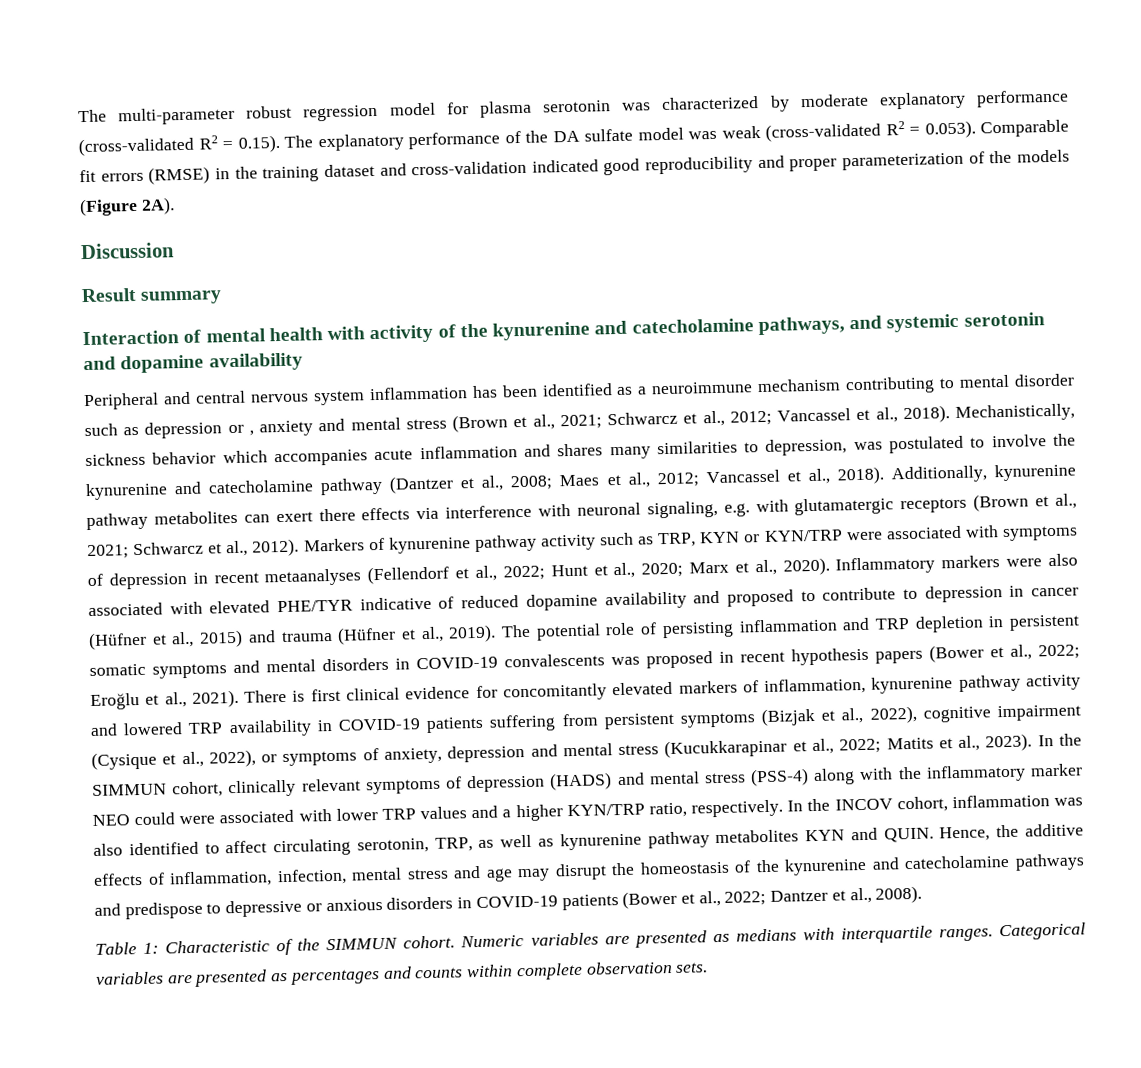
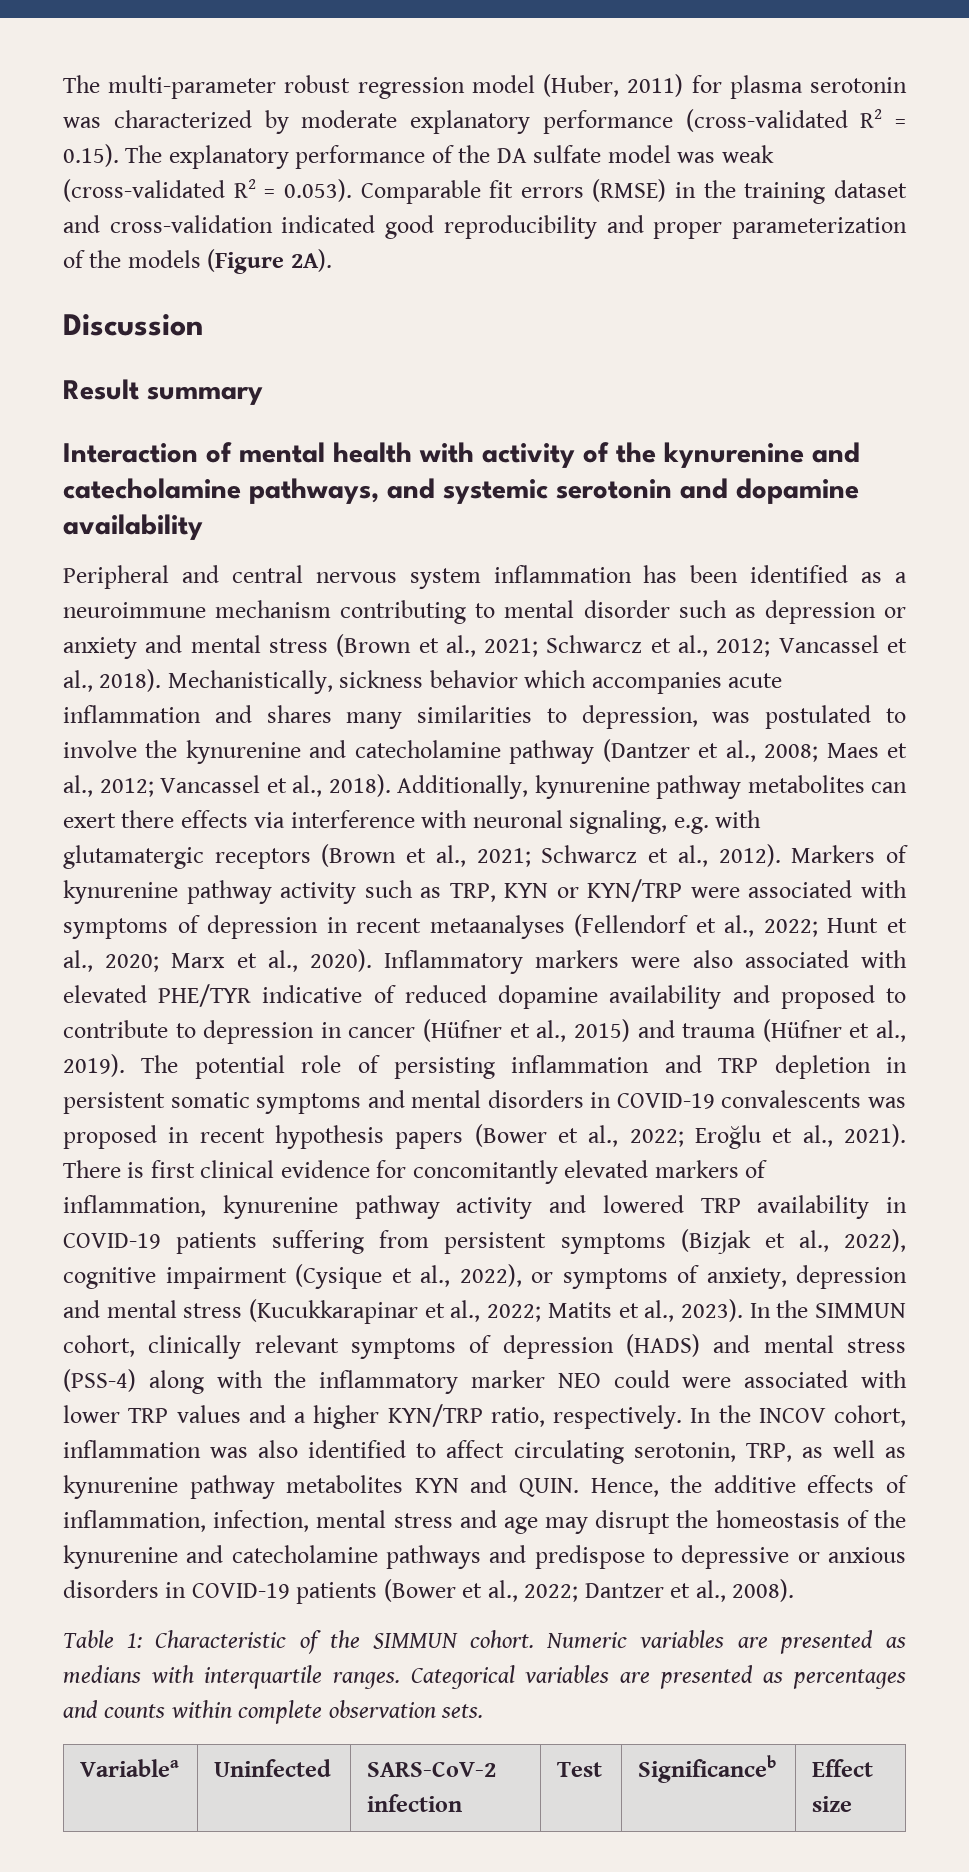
- The multi-parameter robust regression model for plasma serotonin was characterized by moderate explanatory performance (cross-validated R2 = 0.15). The explanatory performance of the DA sulfate model was weak (cross-validated R2 = 0.053). Comparable fit errors (RMSE) in the training dataset and cross-validation indicated good reproducibility and proper parameterization of the models (Figure 2A).
+ The multi-parameter robust regression model (Huber, 2011) for plasma serotonin was characterized by moderate explanatory performance (cross-validated R2 = 0.15). The explanatory performance of the DA sulfate model was weak (cross-validated R2 = 0.053). Comparable fit errors (RMSE) in the training dataset and cross-validation indicated good reproducibility and proper parameterization of the models (Figure 2A).
- Peripheral and central nervous system inflammation has been identified as a neuroimmune mechanism contributing to mental disorder such as depression or , anxiety and mental stress (Brown et al., 2021; Schwarcz et al., 2012; Vancassel et al., 2018).
+ Peripheral and central nervous system inflammation has been identified as a neuroimmune mechanism contributing to mental disorder such as depression or anxiety and mental stress (Brown et al., 2021; Schwarcz et al., 2012; Vancassel et al., 2018).
+ Variablea | Uninfected | SARS-CoV-2 infection | Test | Significanceb | Effect size

